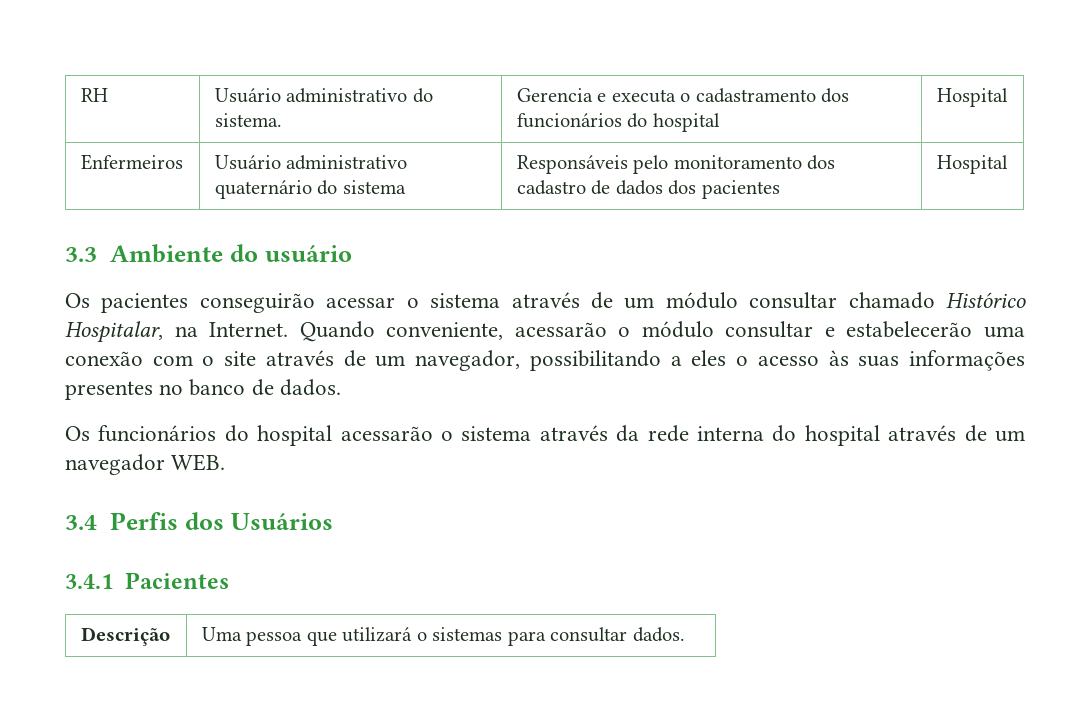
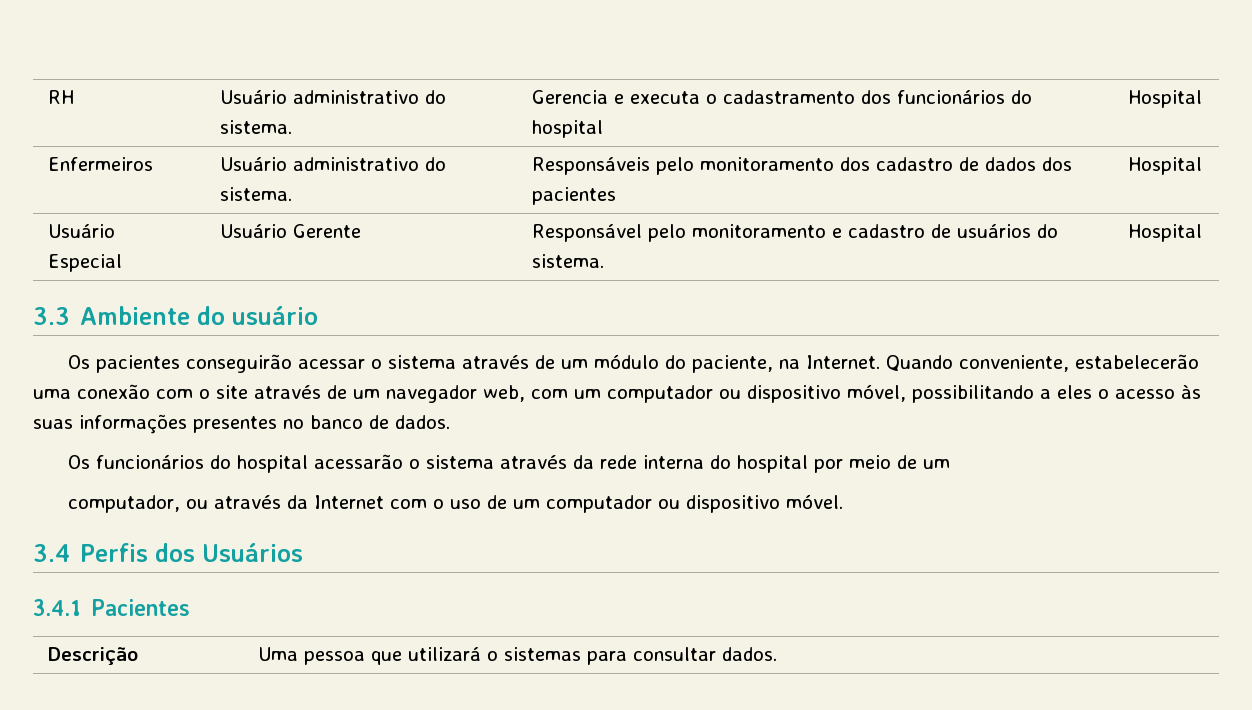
- Enfermeiros | Usuário administrativo quaternário do sistema | Responsáveis pelo monitoramento dos cadastro de dados dos pacientes | Hospital
+ Enfermeiros | Usuário administrativo do sistema. | Responsáveis pelo monitoramento dos cadastro de dados dos pacientes | Hospital
+ Usuário Especial | Usuário Gerente | Responsável pelo monitoramento e cadastro de usuários do sistema. | Hospital
- Os pacientes conseguirão acessar o sistema através de um módulo consultar chamado Histórico Hospitalar, na Internet. Quando conveniente, acessarão o módulo consultar e estabelecerão uma conexão com o site através de um navegador, possibilitando a eles o acesso às suas informações presentes no banco de dados.
+ Os pacientes conseguirão acessar o sistema através de um módulo do paciente, na Internet. Quando conveniente, estabelecerão uma conexão com o site através de um navegador web, com um computador ou dispositivo móvel, possibilitando a eles o acesso às suas informações presentes no banco de dados.
- Os funcionários do hospital acessarão o sistema através da rede interna do hospital através de um navegador WEB.
+ Os funcionários do hospital acessarão o sistema através da rede interna do hospital por meio de um
+ computador, ou através da Internet com o uso de um computador ou dispositivo móvel.

